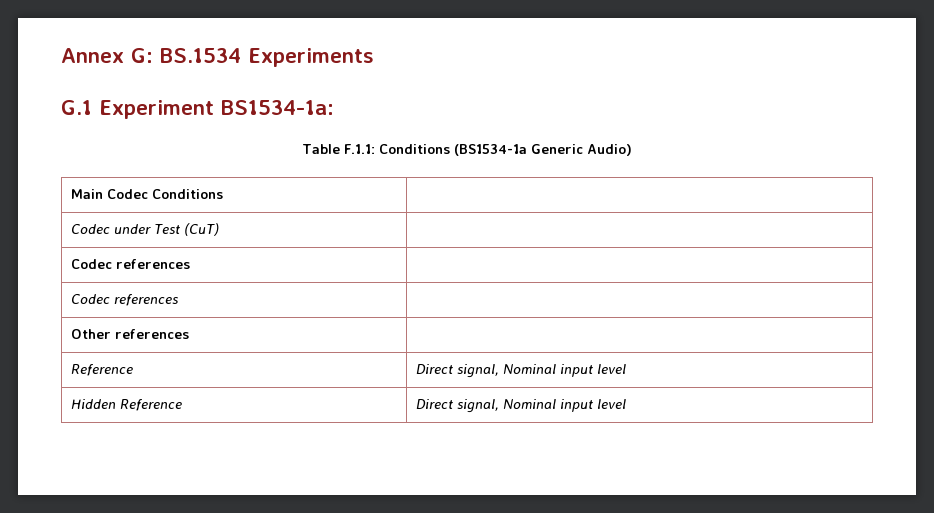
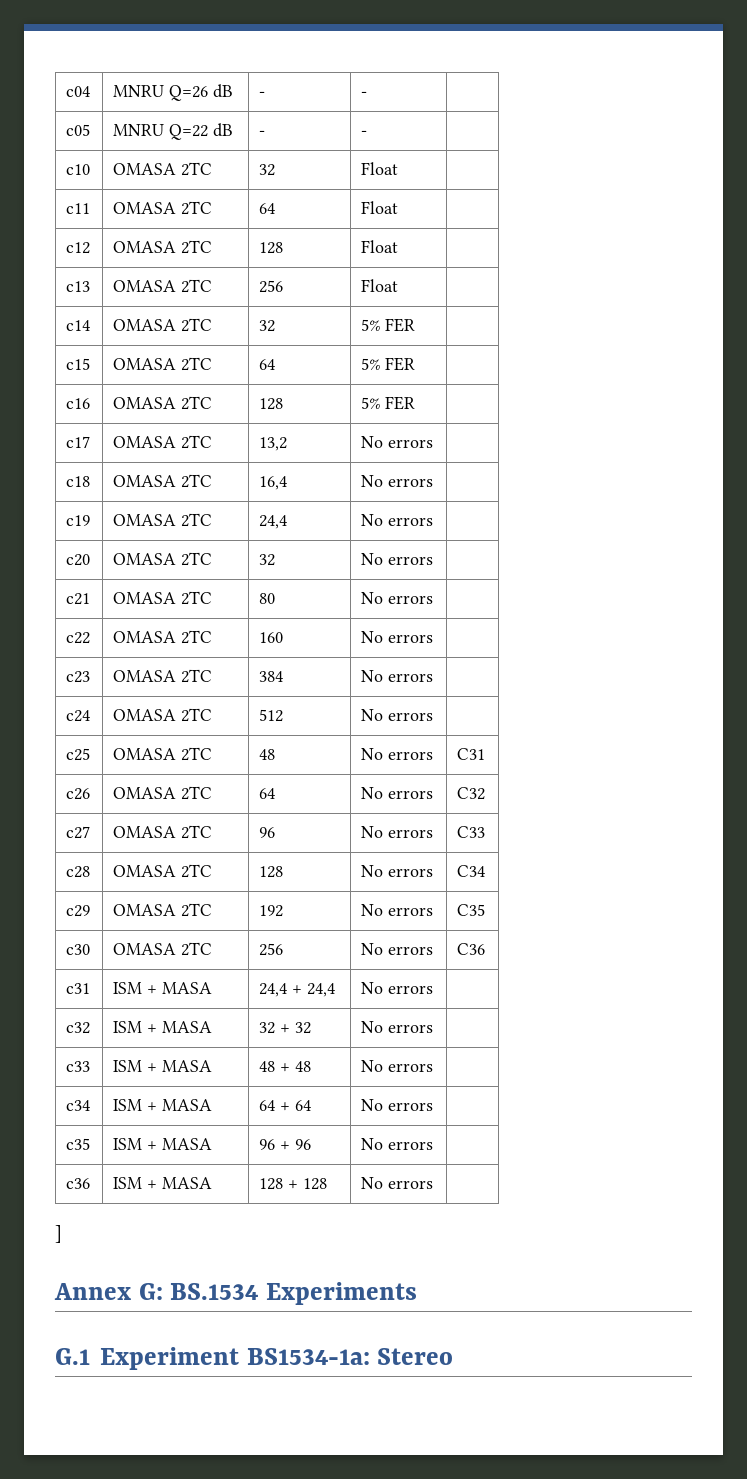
+ c04 | MNRU Q=26 dB | - | - |
+ c05 | MNRU Q=22 dB | - | - |
+ c10 | OMASA 2TC | 32 | Float |
+ c11 | OMASA 2TC | 64 | Float |
+ c12 | OMASA 2TC | 128 | Float |
+ c13 | OMASA 2TC | 256 | Float |
+ c14 | OMASA 2TC | 32 | 5% FER |
+ c15 | OMASA 2TC | 64 | 5% FER |
+ c16 | OMASA 2TC | 128 | 5% FER |
+ c17 | OMASA 2TC | 13,2 | No errors |
+ c18 | OMASA 2TC | 16,4 | No errors |
+ c19 | OMASA 2TC | 24,4 | No errors |
+ c20 | OMASA 2TC | 32 | No errors |
+ c21 | OMASA 2TC | 80 | No errors |
+ c22 | OMASA 2TC | 160 | No errors |
+ c23 | OMASA 2TC | 384 | No errors |
+ c24 | OMASA 2TC | 512 | No errors |
+ c25 | OMASA 2TC | 48 | No errors | C31
+ c26 | OMASA 2TC | 64 | No errors | C32
+ c27 | OMASA 2TC | 96 | No errors | C33
+ c28 | OMASA 2TC | 128 | No errors | C34
+ c29 | OMASA 2TC | 192 | No errors | C35
+ c30 | OMASA 2TC | 256 | No errors | C36
+ c31 | ISM + MASA | 24,4 + 24,4 | No errors |
+ c32 | ISM + MASA | 32 + 32 | No errors |
+ c33 | ISM + MASA | 48 + 48 | No errors |
+ c34 | ISM + MASA | 64 + 64 | No errors |
+ c35 | ISM + MASA | 96 + 96 | No errors |
+ c36 | ISM + MASA | 128 + 128 | No errors |
+ ]
- G.1 Experiment BS1534-1a:
- Table F.1.1: Conditions (BS1534-1a Generic Audio)
- Main Codec Conditions |
- Codec under Test (CuT) |
- Codec references |
- Codec references |
- Other references |
- Reference | Direct signal, Nominal input level
- Hidden Reference | Direct signal, Nominal input level
+ G.1 Experiment BS1534-1a: Stereo

